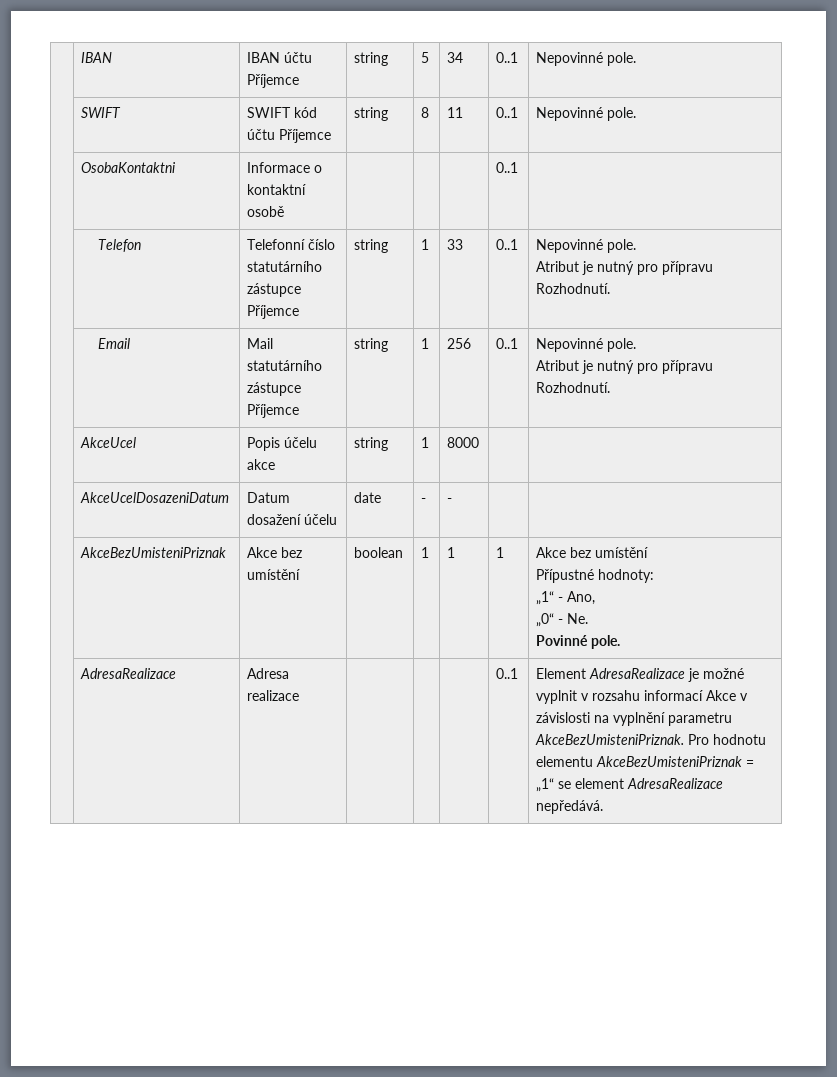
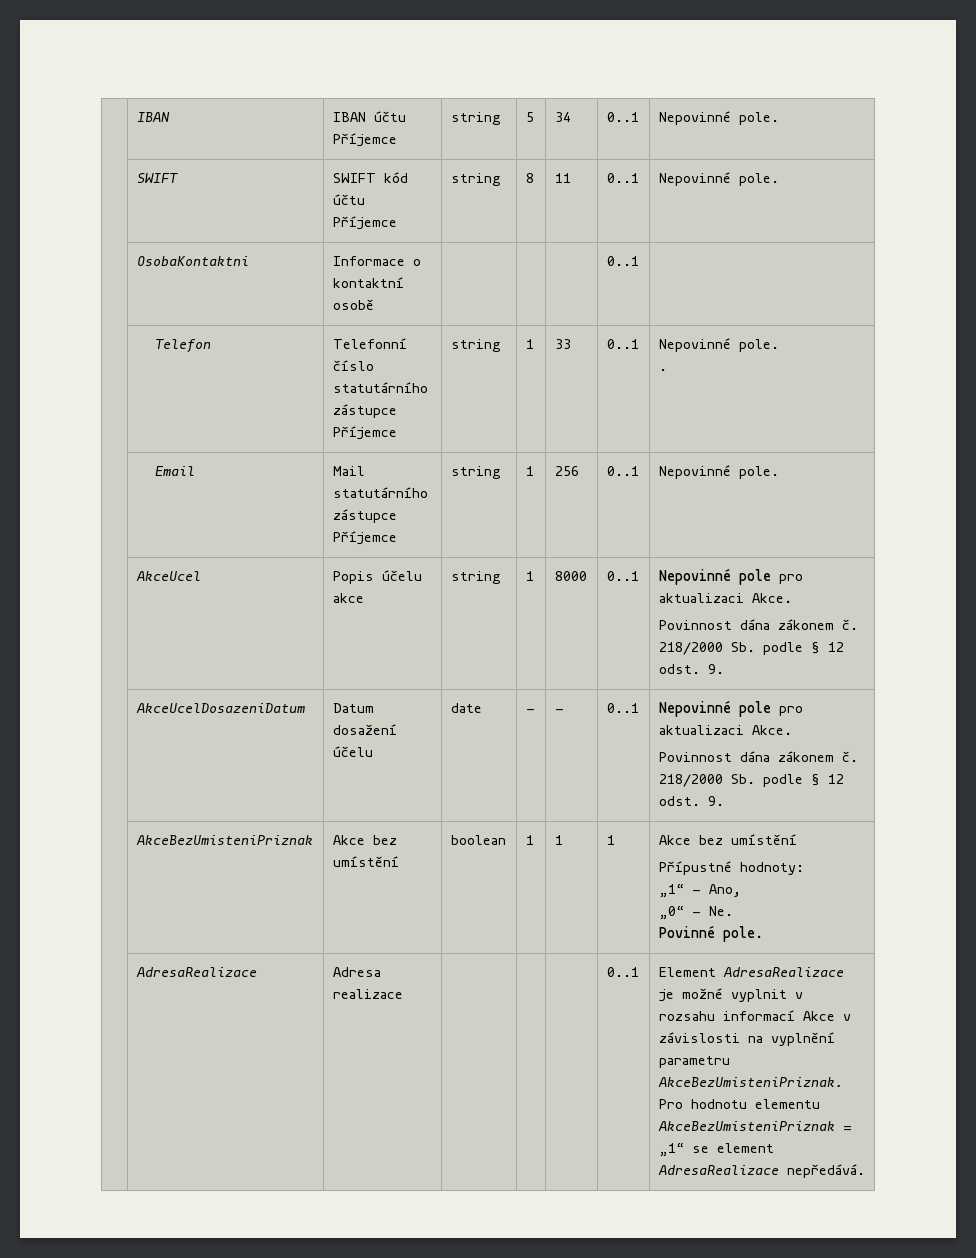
  | Telefon | Telefonní číslo statutárního zástupce Příjemce | string | 1 | 33 | 0..1 | Nepovinné pole.
- Atribut je nutný pro přípravu Rozhodnutí.
+ .
  | Email | Mail statutárního zástupce Příjemce | string | 1 | 256 | 0..1 | Nepovinné pole.
- Atribut je nutný pro přípravu Rozhodnutí.
- | AkceUcel | Popis účelu akce | string | 1 | 8000 | |
+ | AkceUcel | Popis účelu akce | string | 1 | 8000 | 0..1 | Nepovinné pole pro aktualizaci Akce.
+ Povinnost dána zákonem č. 218/2000 Sb. podle § 12 odst. 9.
- | AkceUcelDosazeniDatum | Datum dosažení účelu | date | - | - | |
+ | AkceUcelDosazeniDatum | Datum dosažení účelu | date | - | - | 0..1 | Nepovinné pole pro aktualizaci Akce.
+ Povinnost dána zákonem č. 218/2000 Sb. podle § 12 odst. 9.

